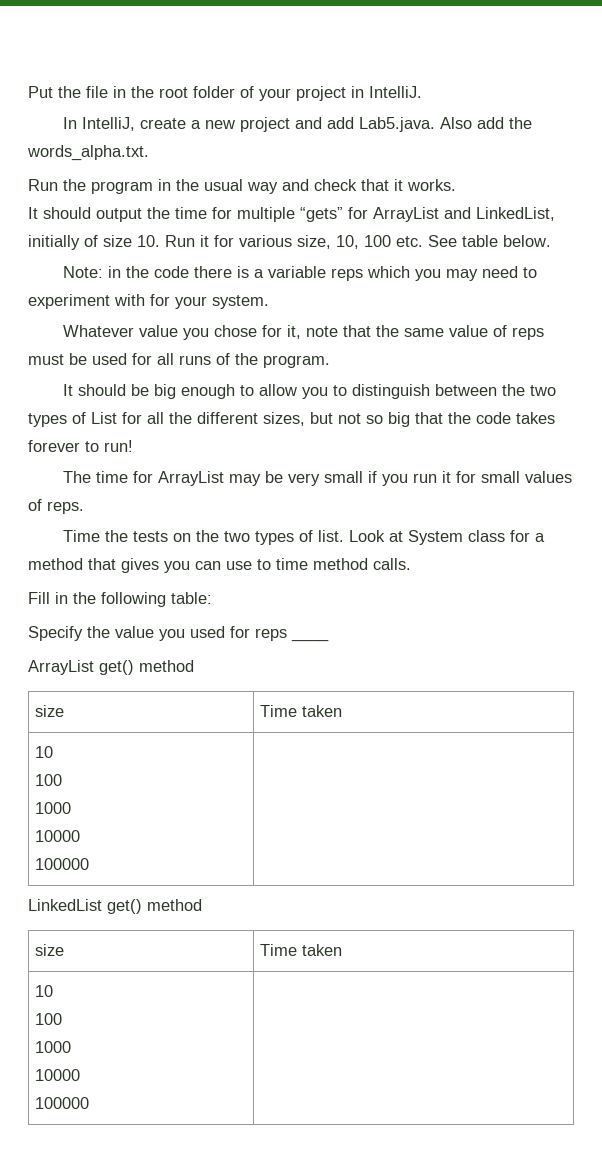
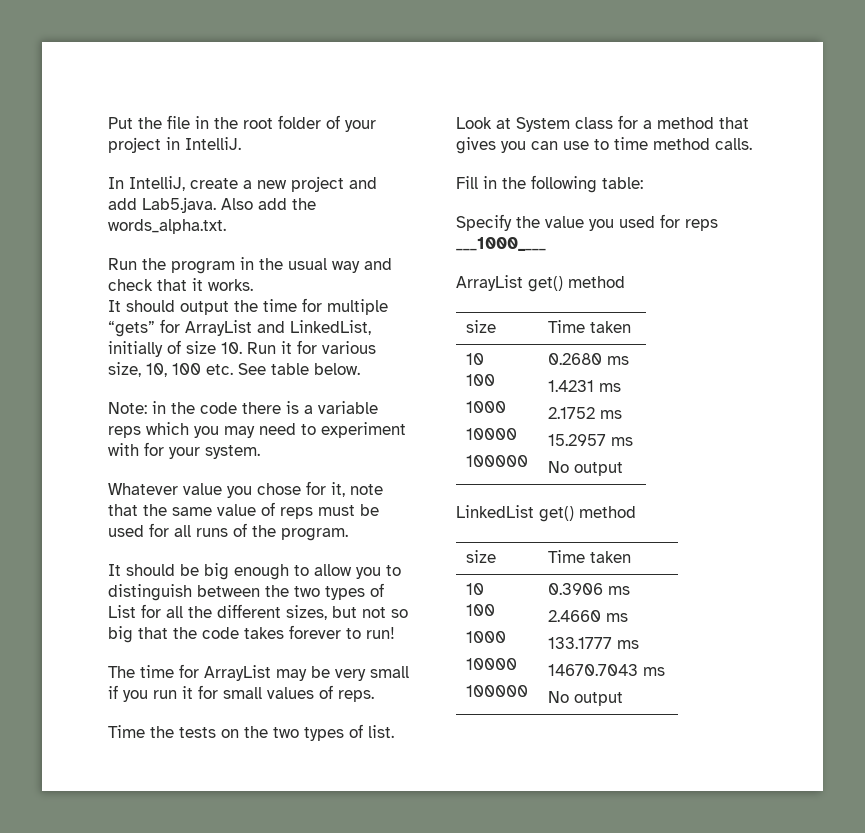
- Specify the value you used for reps ____
+ Specify the value you used for reps ___1000____
  ArrayList get() method
  size | Time taken
  10
  100
  1000
  10000
- 100000 |
+ 100000 | 0.2680 ms
+ 1.4231 ms
+ 2.1752 ms
+ 15.2957 ms
+ No output
  LinkedList get() method
  size | Time taken
  10
  100
  1000
  10000
- 100000 |
+ 100000 | 0.3906 ms
+ 2.4660 ms
+ 133.1777 ms
+ 14670.7043 ms
+ No output

